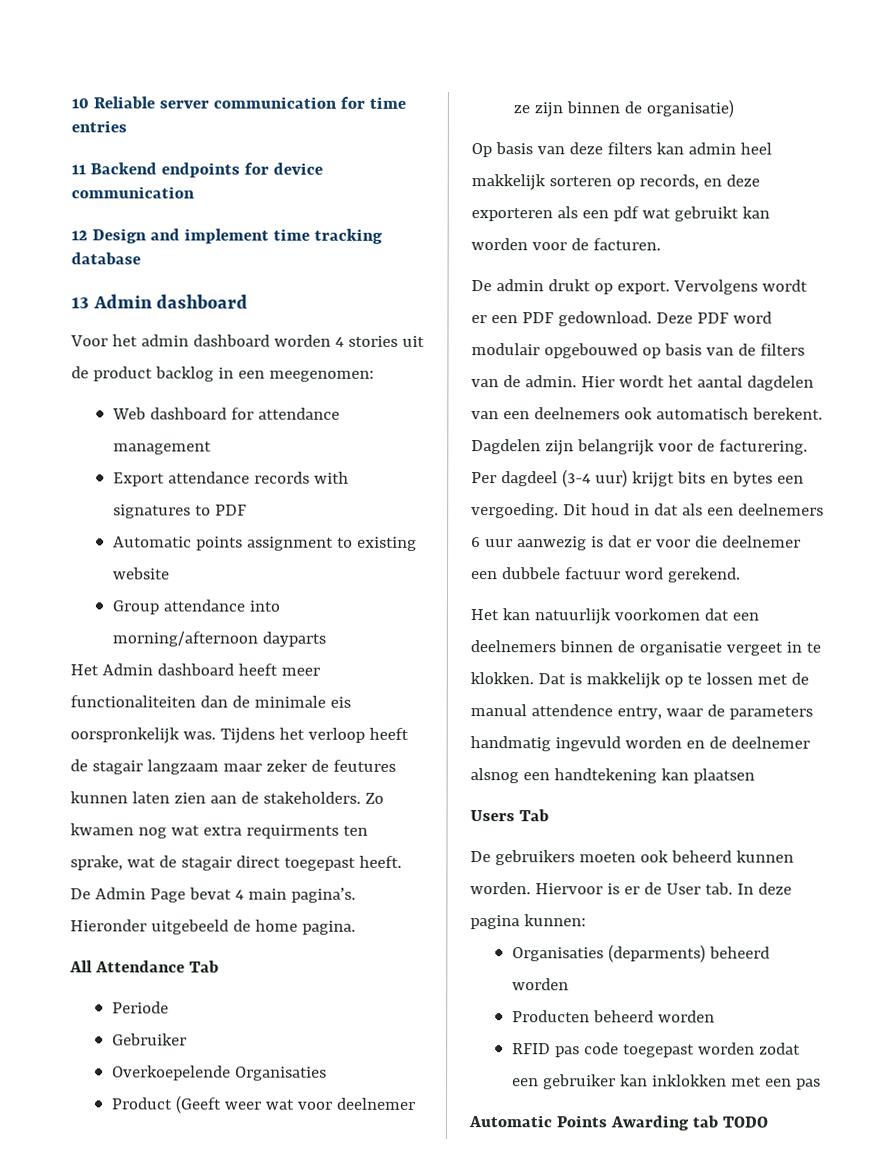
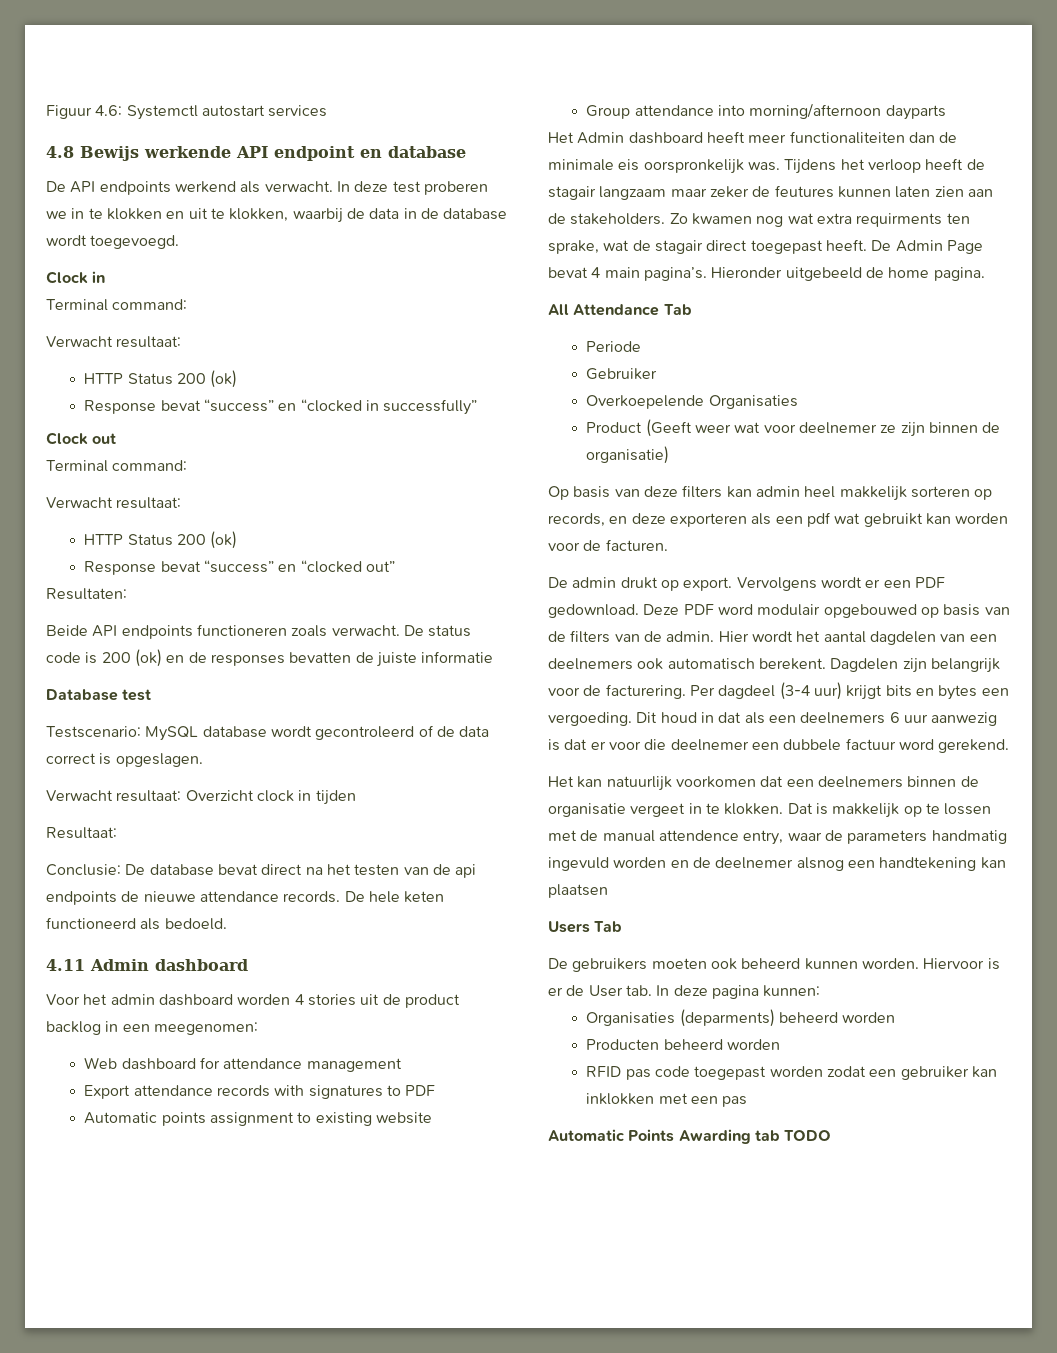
- 10 Reliable server communication for time entries
- 11 Backend endpoints for device communication
- 12 Design and implement time tracking database
- 13 Admin dashboard
+ Figuur 4.6: Systemctl autostart services
+ 4.8 Bewijs werkende API endpoint en database
+ De API endpoints werkend als verwacht. In deze test proberen we in te klokken en uit te klokken, waarbij de data in de database wordt toegevoegd.
+ Clock in
+ Terminal command:
+ Verwacht resultaat:
+ HTTP Status 200 (ok)
+ Response bevat “success” en “clocked in successfully”
+ Clock out
+ Terminal command:
+ Verwacht resultaat:
+ HTTP Status 200 (ok)
+ Response bevat “success” en “clocked out”
+ Resultaten:
+ Beide API endpoints functioneren zoals verwacht. De status code is 200 (ok) en de responses bevatten de juiste informatie
+ Database test
+ Testscenario: MySQL database wordt gecontroleerd of de data correct is opgeslagen.
+ Verwacht resultaat: Overzicht clock in tijden
+ Resultaat:
+ Conclusie: De database bevat direct na het testen van de api endpoints de nieuwe attendance records. De hele keten functioneerd als bedoeld.
+ 4.11 Admin dashboard

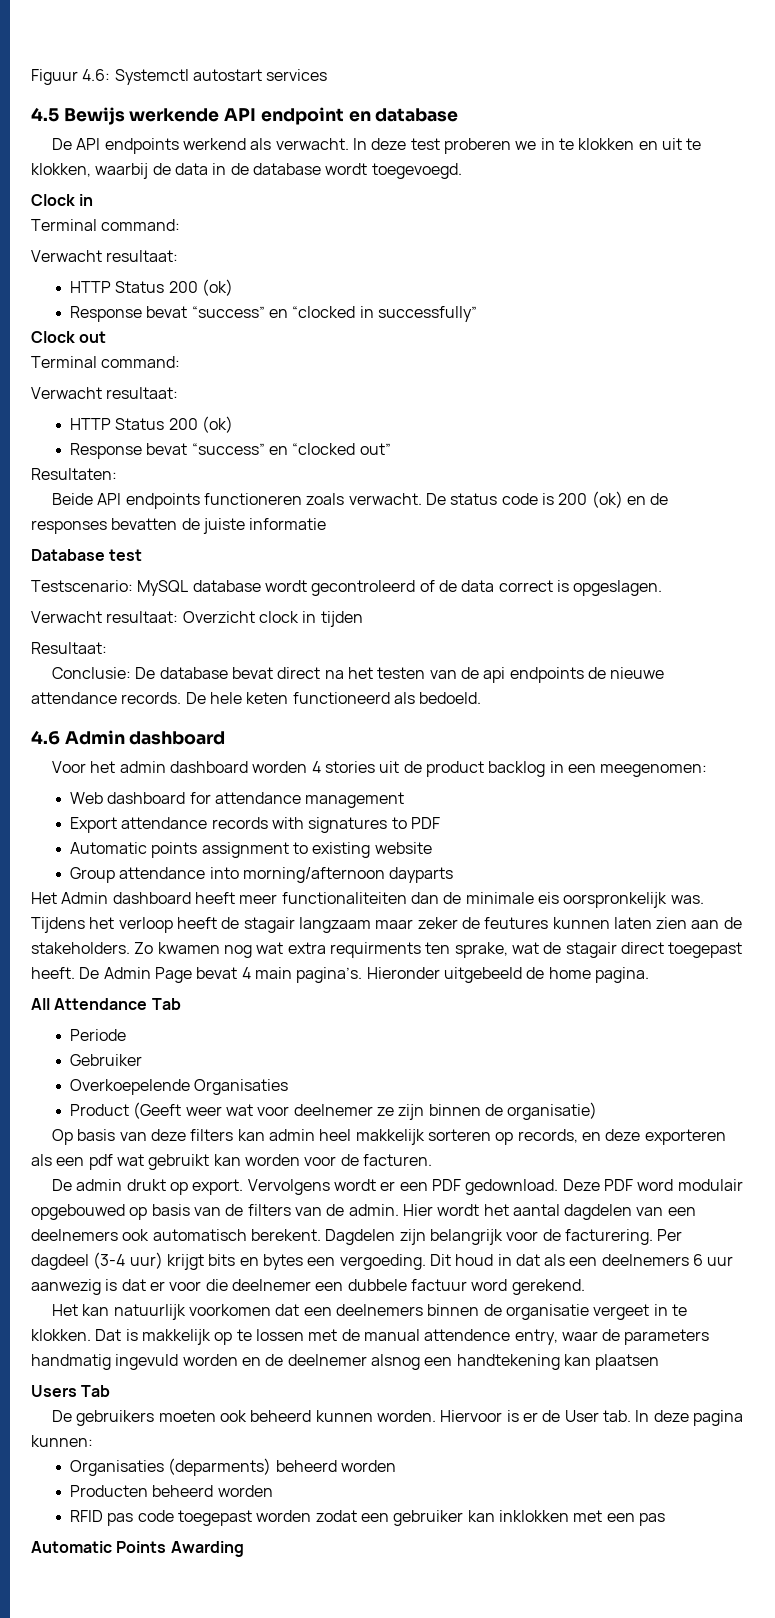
- 4.8 Bewijs werkende API endpoint en database
+ 4.5 Bewijs werkende API endpoint en database
- 4.11 Admin dashboard
+ 4.6 Admin dashboard
- Automatic Points Awarding tab TODO
+ Automatic Points Awarding

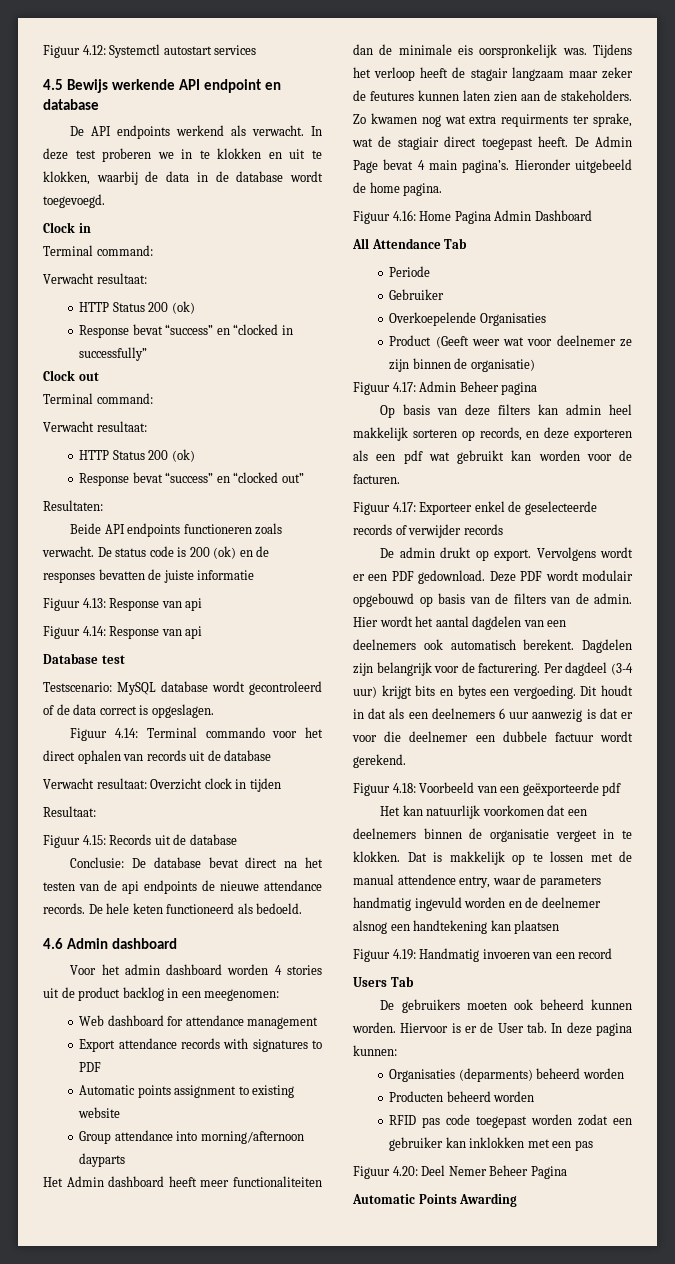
- Figuur 4.6: Systemctl autostart services
+ Figuur 4.12: Systemctl autostart services
+ Figuur 4.13: Response van api
+ Figuur 4.14: Response van api
+ Figuur 4.14: Terminal commando voor het direct ophalen van records uit de database
+ Figuur 4.15: Records uit de database
- Zo kwamen nog wat extra requirments ten sprake, wat de stagair direct toegepast heeft.
+ Zo kwamen nog wat extra requirments ter sprake, wat de stagiair direct toegepast heeft.
+ Figuur 4.16: Home Pagina Admin Dashboard
+ Figuur 4.17: Admin Beheer pagina
+ Figuur 4.17: Exporteer enkel de geselecteerde records of verwijder records
- Deze PDF word modulair opgebouwed op basis van de filters van de admin.
+ Deze PDF wordt modulair opgebouwd op basis van de filters van de admin.
- Dit houd in dat als een deelnemers 6 uur aanwezig is dat er voor die deelnemer een dubbele factuur word gerekend.
+ Dit houdt in dat als een deelnemers 6 uur aanwezig is dat er voor die deelnemer een dubbele factuur wordt gerekend.
+ Figuur 4.18: Voorbeeld van een geëxporteerde pdf
+ Figuur 4.19: Handmatig invoeren van een record
+ Figuur 4.20: Deel Nemer Beheer Pagina

